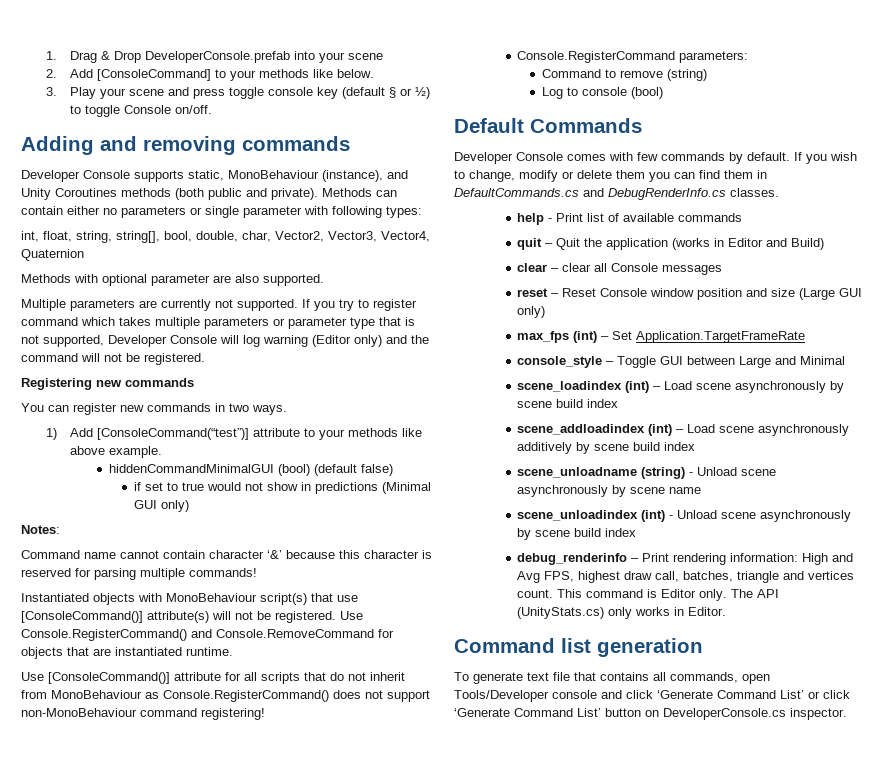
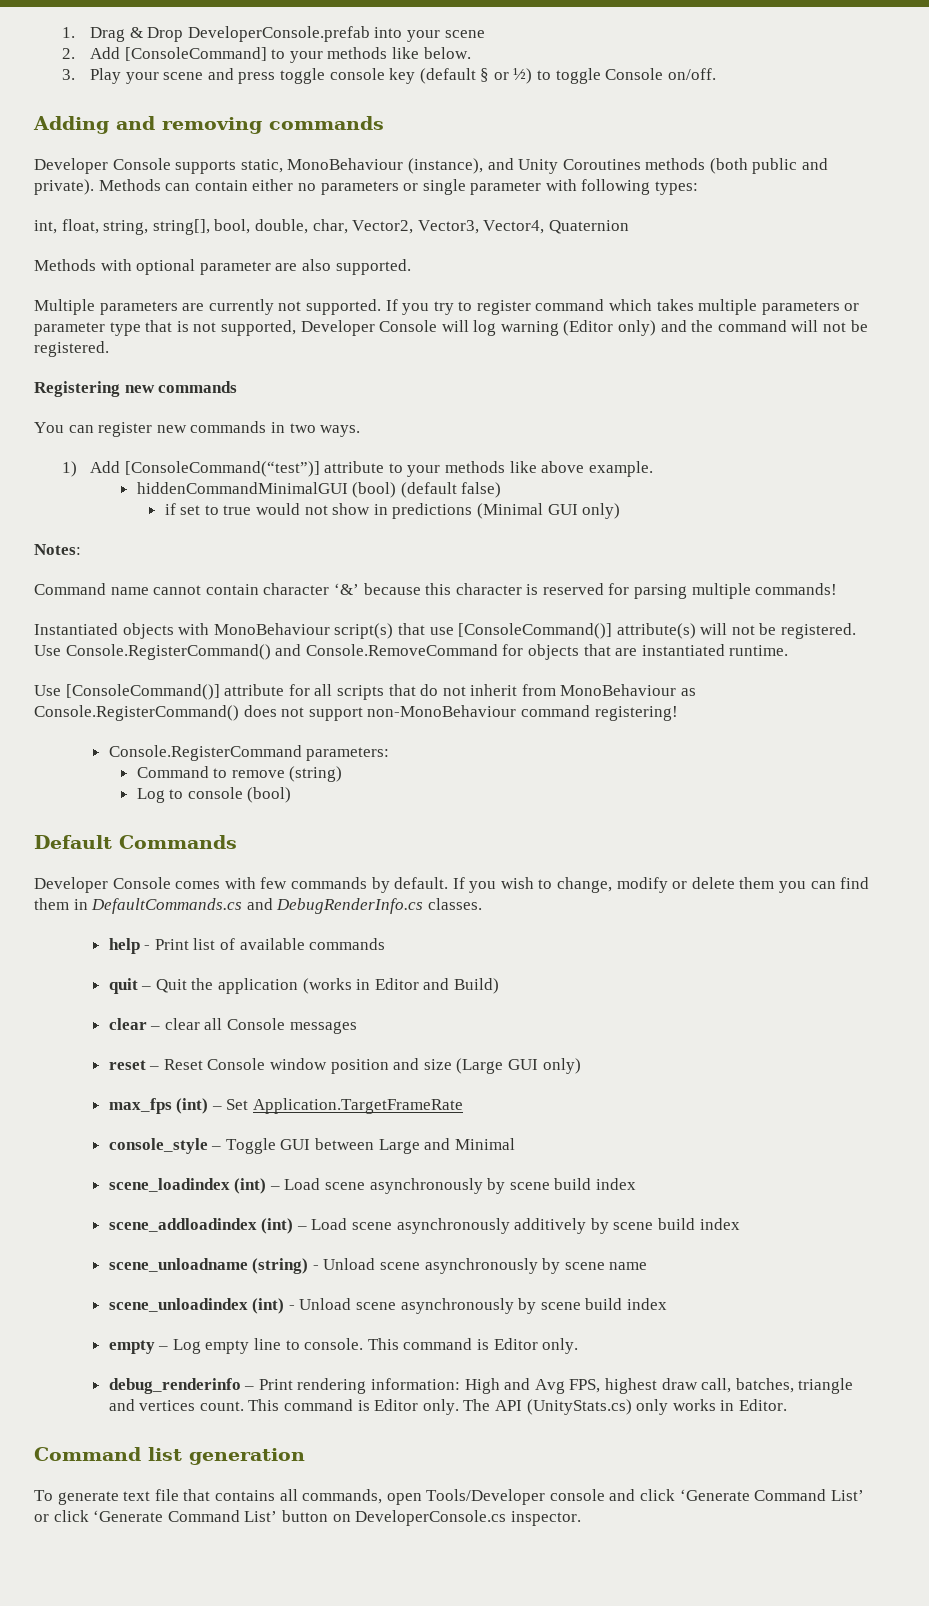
+ empty – Log empty line to console. This command is Editor only.

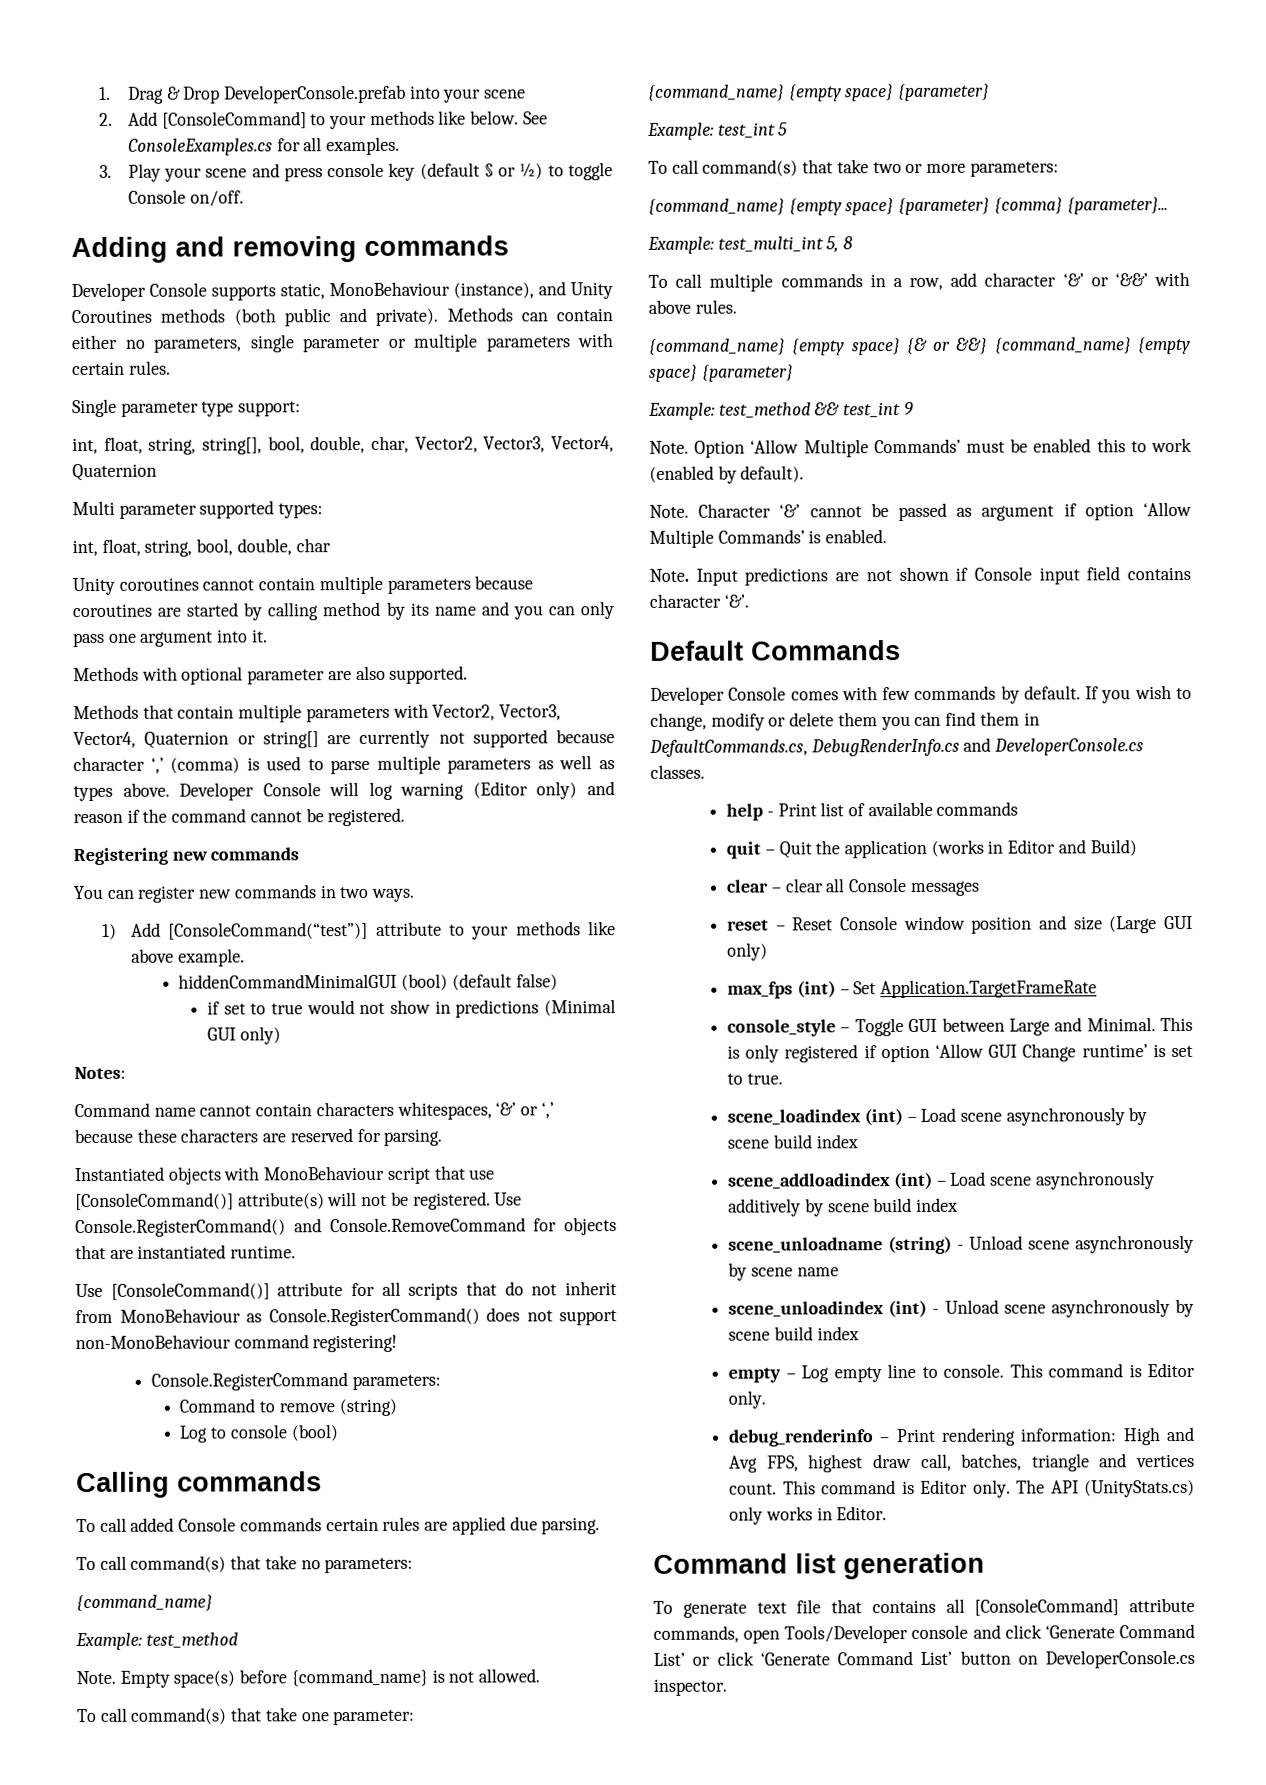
+ See ConsoleExamples.cs for all examples.
- 3. Play your scene and press toggle console key (default § or ½) to toggle Console on/off.
+ 3. Play your scene and press console key (default § or ½) to toggle Console on/off.
- Methods can contain either no parameters or single parameter with following types:
+ Methods can contain either no parameters, single parameter or multiple parameters with certain rules.
+ Single parameter type support:
+ Multi parameter supported types:
+ int, float, string, bool, double, char
+ Unity coroutines cannot contain multiple parameters because coroutines are started by calling method by its name and you can only pass one argument into it.
- Multiple parameters are currently not supported. If you try to register command which takes multiple parameters or parameter type that is not supported, Developer Console will log warning (Editor only) and the command will not be registered.
+ Methods that contain multiple parameters with Vector2, Vector3, Vector4, Quaternion or string[] are currently not supported because character ‘,’ (comma) is used to parse multiple parameters as well as types above. Developer Console will log warning (Editor only) and reason if the command cannot be registered.
- Command name cannot contain character ‘&’ because this character is reserved for parsing multiple commands!
+ Command name cannot contain characters whitespaces, ‘&’ or ‘,’ because these characters are reserved for parsing.
- Instantiated objects with MonoBehaviour script(s) that use [ConsoleCommand()] attribute(s) will not be registered.
+ Instantiated objects with MonoBehaviour script that use [ConsoleCommand()] attribute(s) will not be registered.
+ Calling commands
+ To call added Console commands certain rules are applied due parsing.
+ To call command(s) that take no parameters:
+ {command_name}
+ Example: test_method
+ Note. Empty space(s) before {command_name} is not allowed.
+ To call command(s) that take one parameter:
+ {command_name} {empty space} {parameter}
+ Example: test_int 5
+ To call command(s) that take two or more parameters:
+ {command_name} {empty space} {parameter} {comma} {parameter}...
+ Example: test_multi_int 5, 8
+ To call multiple commands in a row, add character ‘&’ or ‘&&’ with above rules.
+ {command_name} {empty space} {& or &&} {command_name} {empty space} {parameter}
+ Example: test_method && test_int 9
+ Note. Option ‘Allow Multiple Commands’ must be enabled this to work (enabled by default).
+ Note. Character ‘&’ cannot be passed as argument if option ‘Allow Multiple Commands’ is enabled.
+ Note. Input predictions are not shown if Console input field contains character ‘&’.
- If you wish to change, modify or delete them you can find them in DefaultCommands.cs and DebugRenderInfo.cs classes.
+ If you wish to change, modify or delete them you can find them in DefaultCommands.cs, DebugRenderInfo.cs and DeveloperConsole.cs classes.
- console_style – Toggle GUI between Large and Minimal
+ console_style – Toggle GUI between Large and Minimal. This is only registered if option ‘Allow GUI Change runtime’ is set to true.
- To generate text file that contains all commands, open Tools/Developer console and click ‘Generate Command List’ or click ‘Generate Command List’ button on DeveloperConsole.cs inspector.
+ To generate text file that contains all [ConsoleCommand] attribute commands, open Tools/Developer console and click ‘Generate Command List’ or click ‘Generate Command List’ button on DeveloperConsole.cs inspector.

